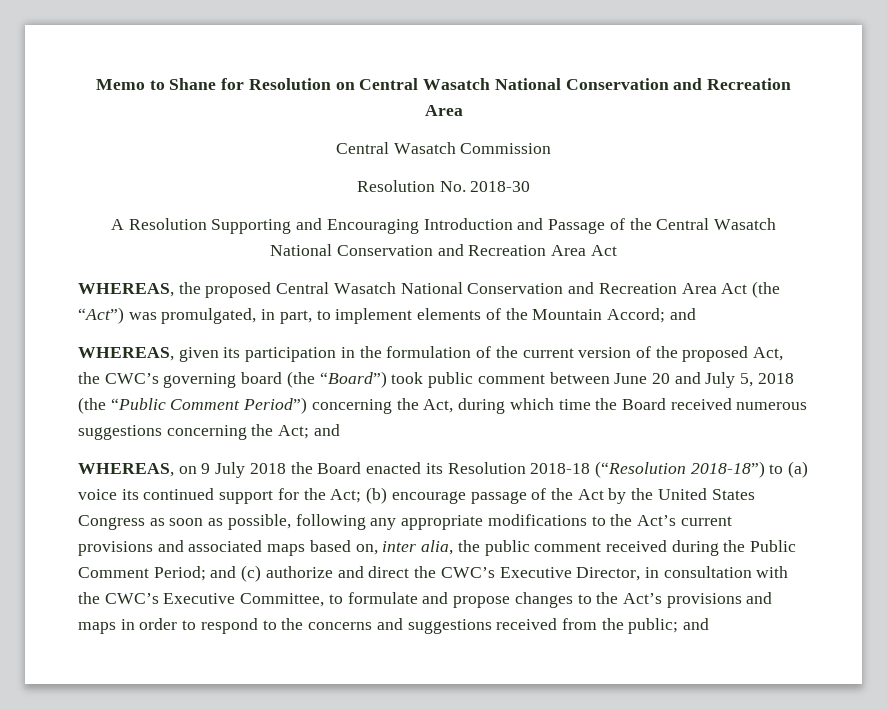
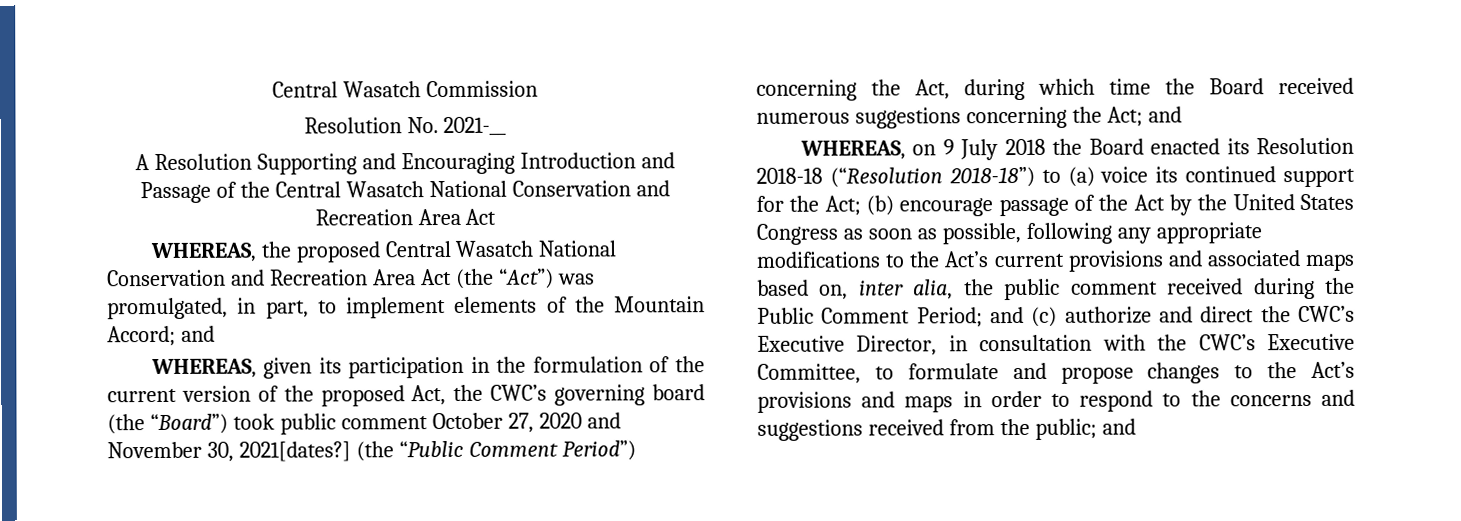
- Memo to Shane for Resolution on Central Wasatch National Conservation and Recreation Area
- Resolution No. 2018-30
+ Resolution No. 2021-__
- WHEREAS, given its participation in the formulation of the current version of the proposed Act, the CWC’s governing board (the “Board”) took public comment between June 20 and July 5, 2018 (the “Public Comment Period”) concerning the Act, during which time the Board received numerous suggestions concerning the Act; and
+ WHEREAS, given its participation in the formulation of the current version of the proposed Act, the CWC’s governing board (the “Board”) took public comment October 27, 2020 and November 30, 2021[dates?] (the “Public Comment Period”) concerning the Act, during which time the Board received numerous suggestions concerning the Act; and

